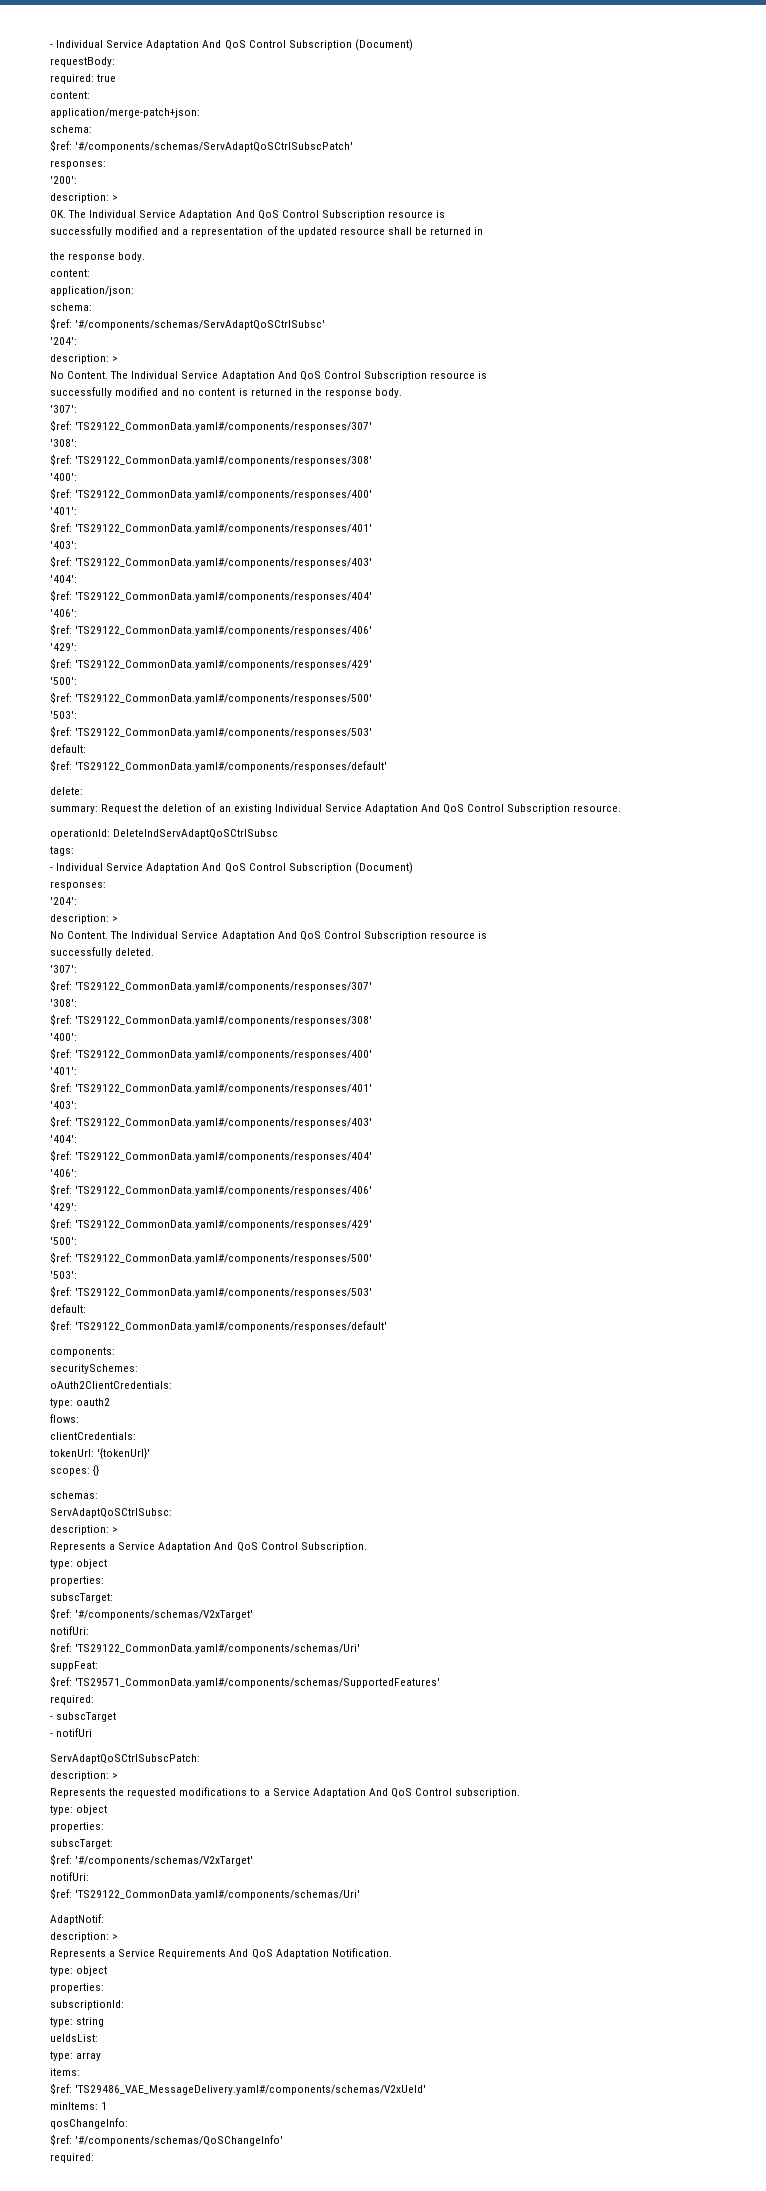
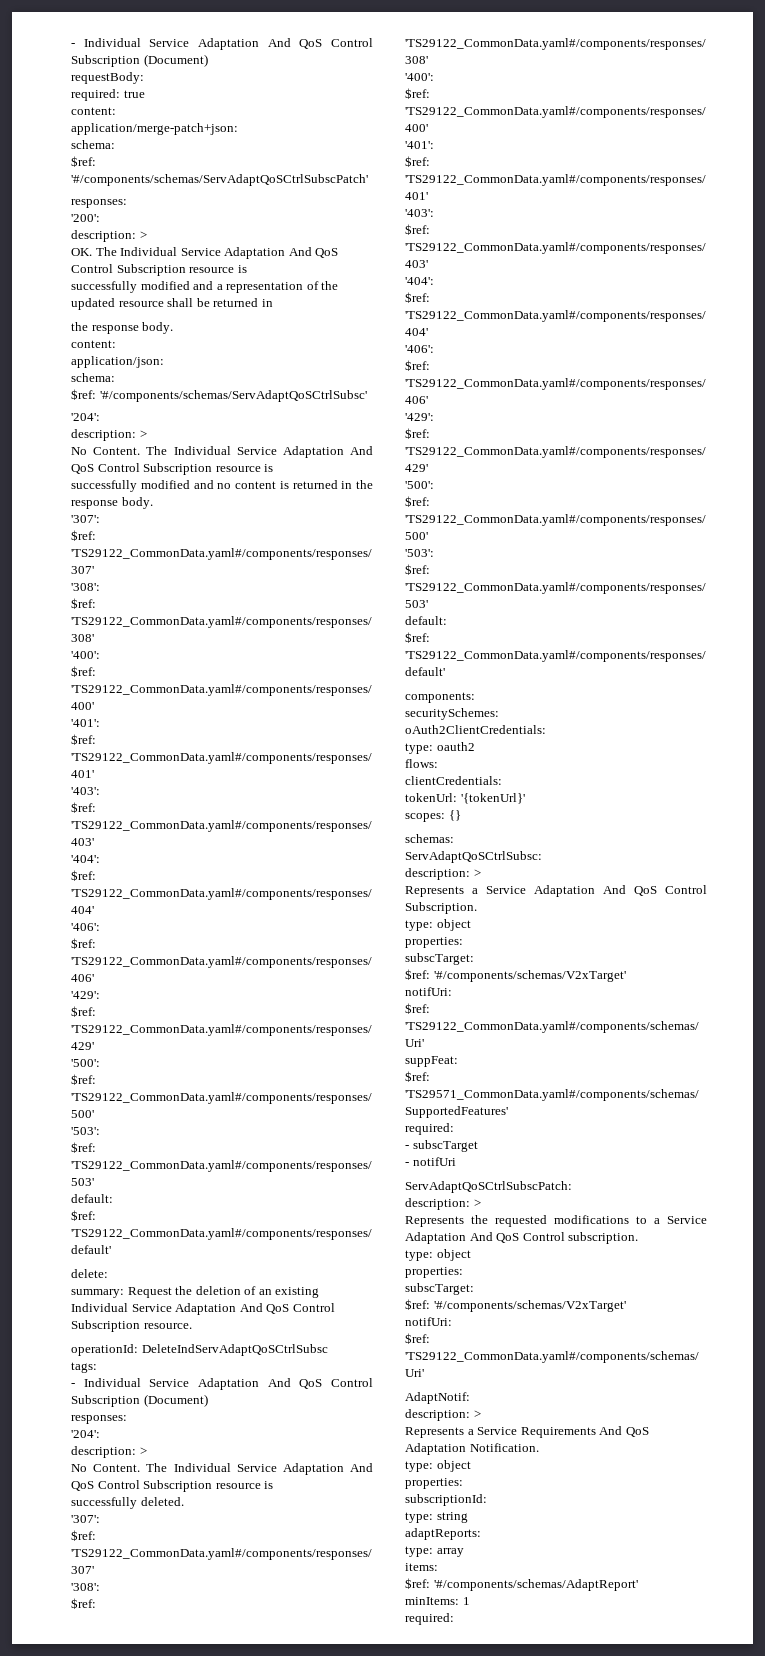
- ueIdsList:
+ adaptReports:
- $ref: 'TS29486_VAE_MessageDelivery.yaml#/components/schemas/V2xUeId'
+ $ref: '#/components/schemas/AdaptReport'
- qosChangeInfo:
- $ref: '#/components/schemas/QoSChangeInfo'

